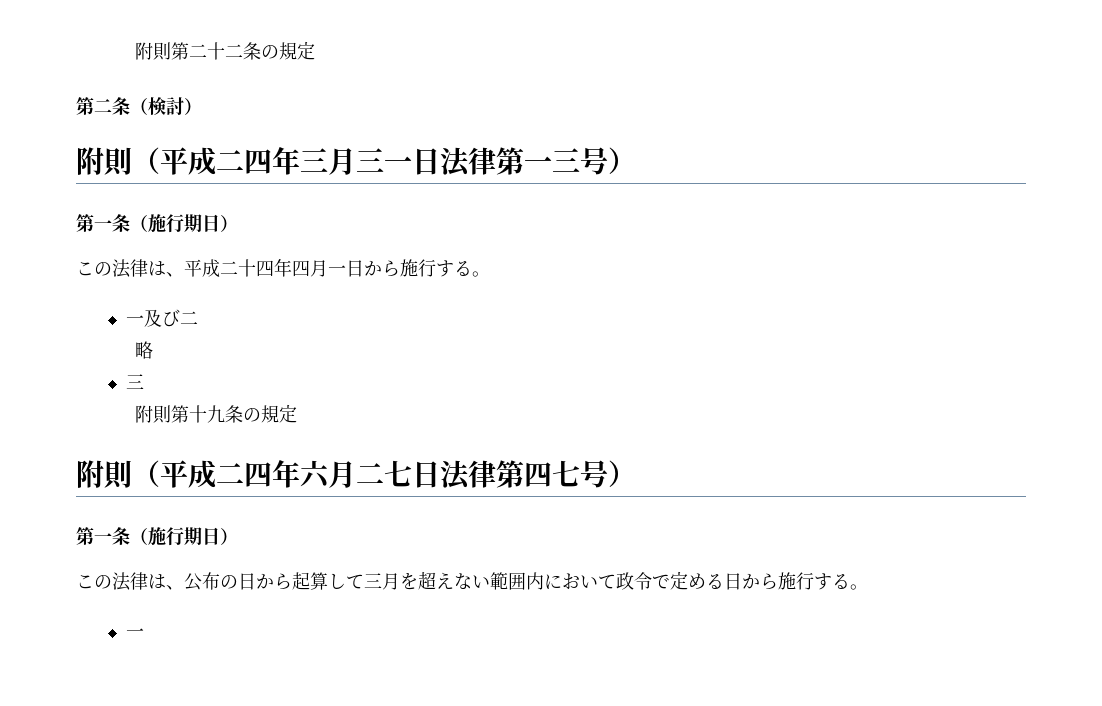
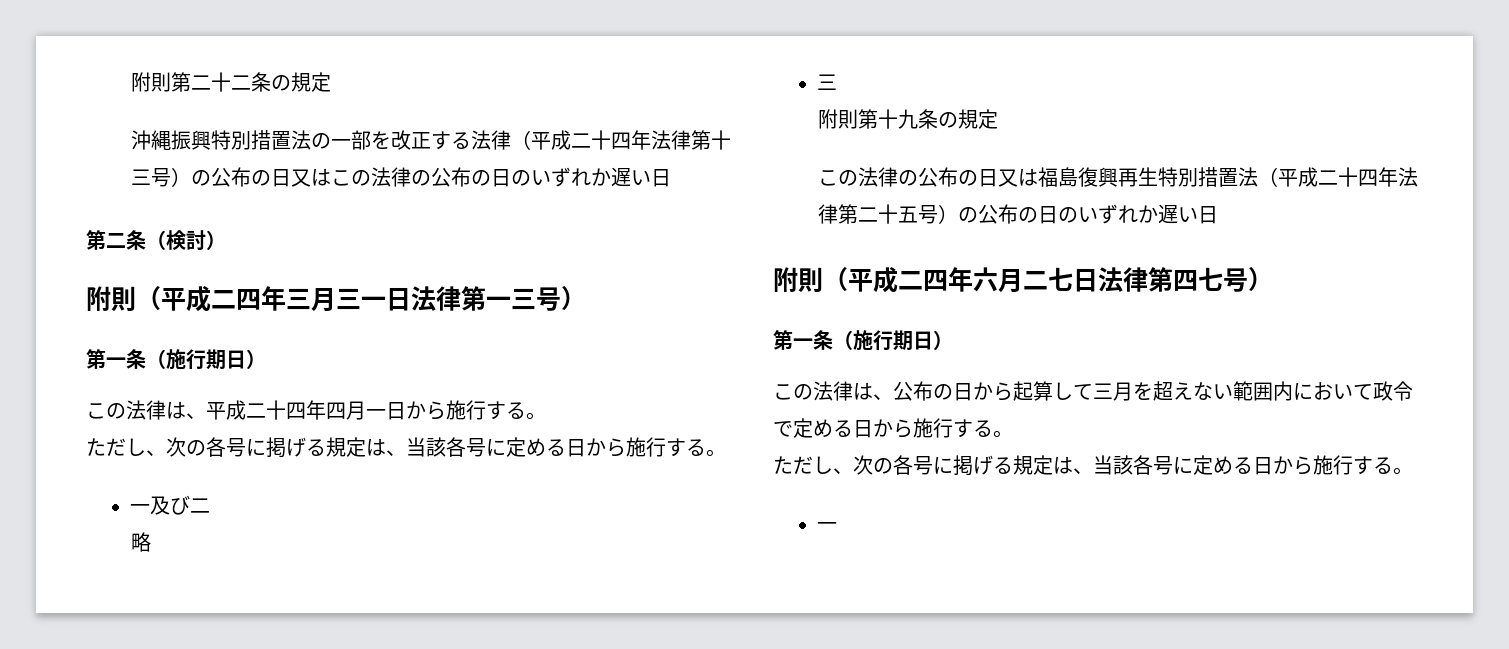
+ 沖縄振興特別措置法の一部を改正する法律（平成二十四年法律第十三号）の公布の日又はこの法律の公布の日のいずれか遅い日
  この法律は、平成二十四年四月一日から施行する。
+ ただし、次の各号に掲げる規定は、当該各号に定める日から施行する。
+ この法律の公布の日又は福島復興再生特別措置法（平成二十四年法律第二十五号）の公布の日のいずれか遅い日
  この法律は、公布の日から起算して三月を超えない範囲内において政令で定める日から施行する。
+ ただし、次の各号に掲げる規定は、当該各号に定める日から施行する。

